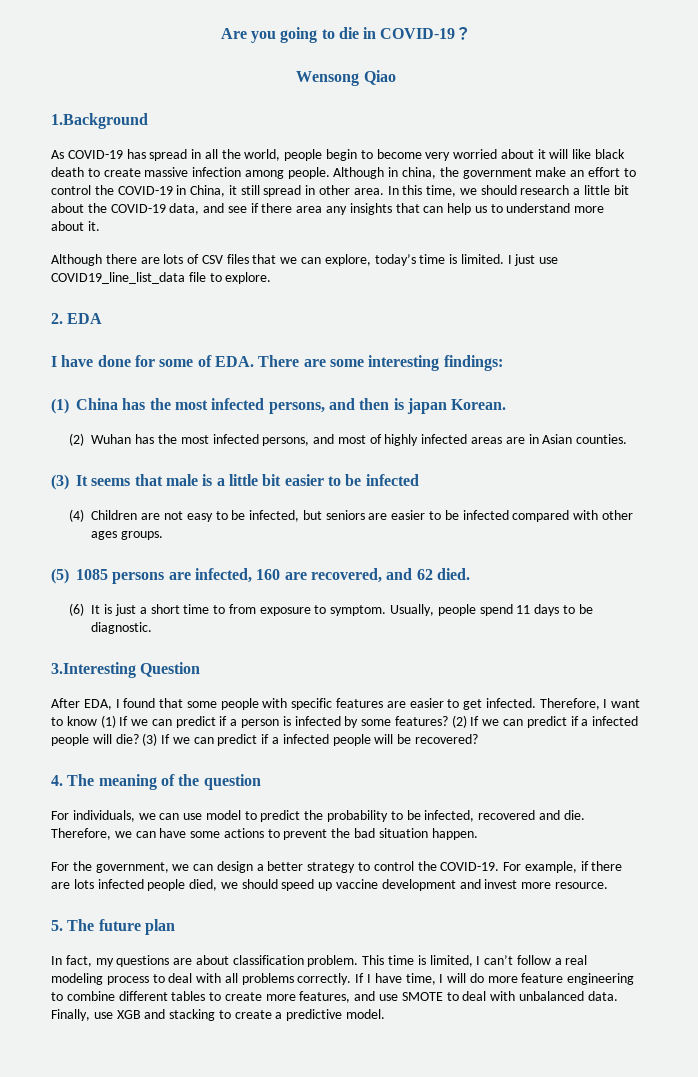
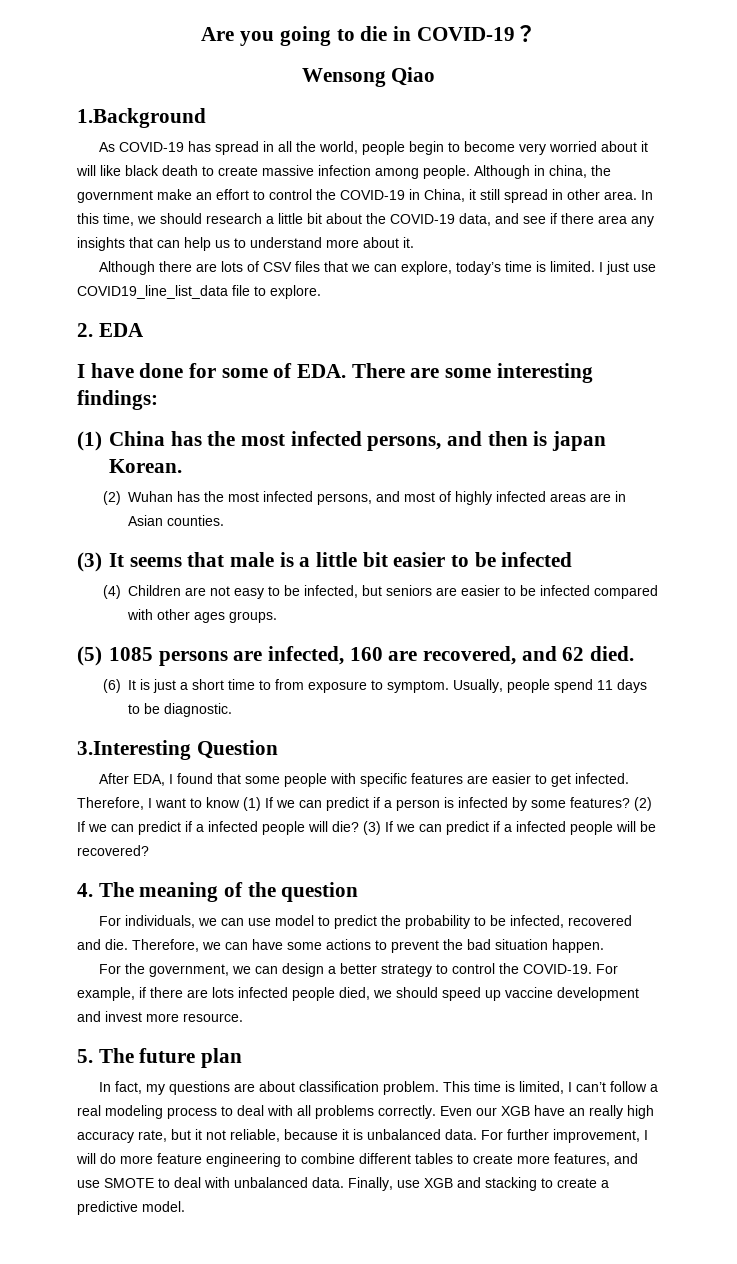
- If I have time, I will do more feature engineering to combine different tables to create more features, and use SMOTE to deal with unbalanced data.
+ Even our XGB have an really high accuracy rate, but it not reliable, because it is unbalanced data. For further improvement, I will do more feature engineering to combine different tables to create more features, and use SMOTE to deal with unbalanced data.

